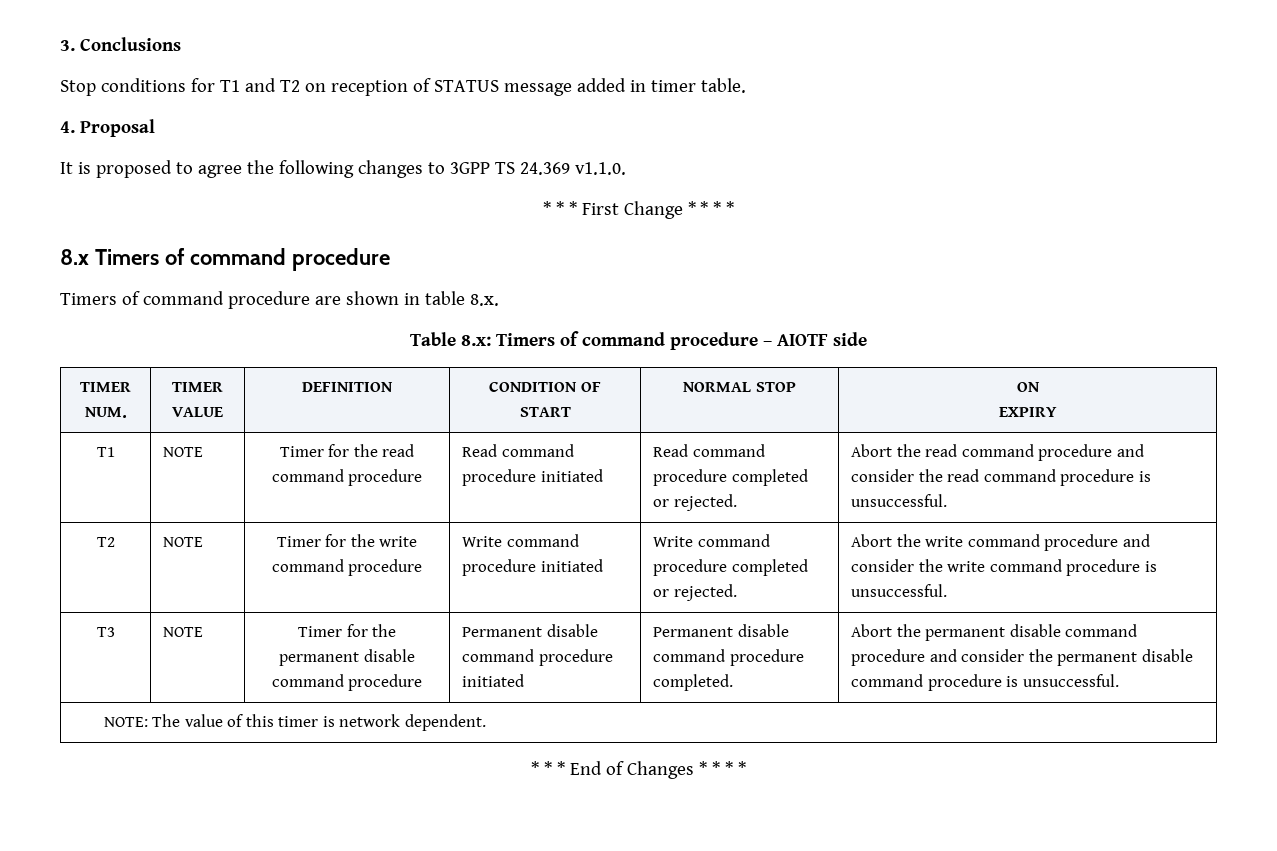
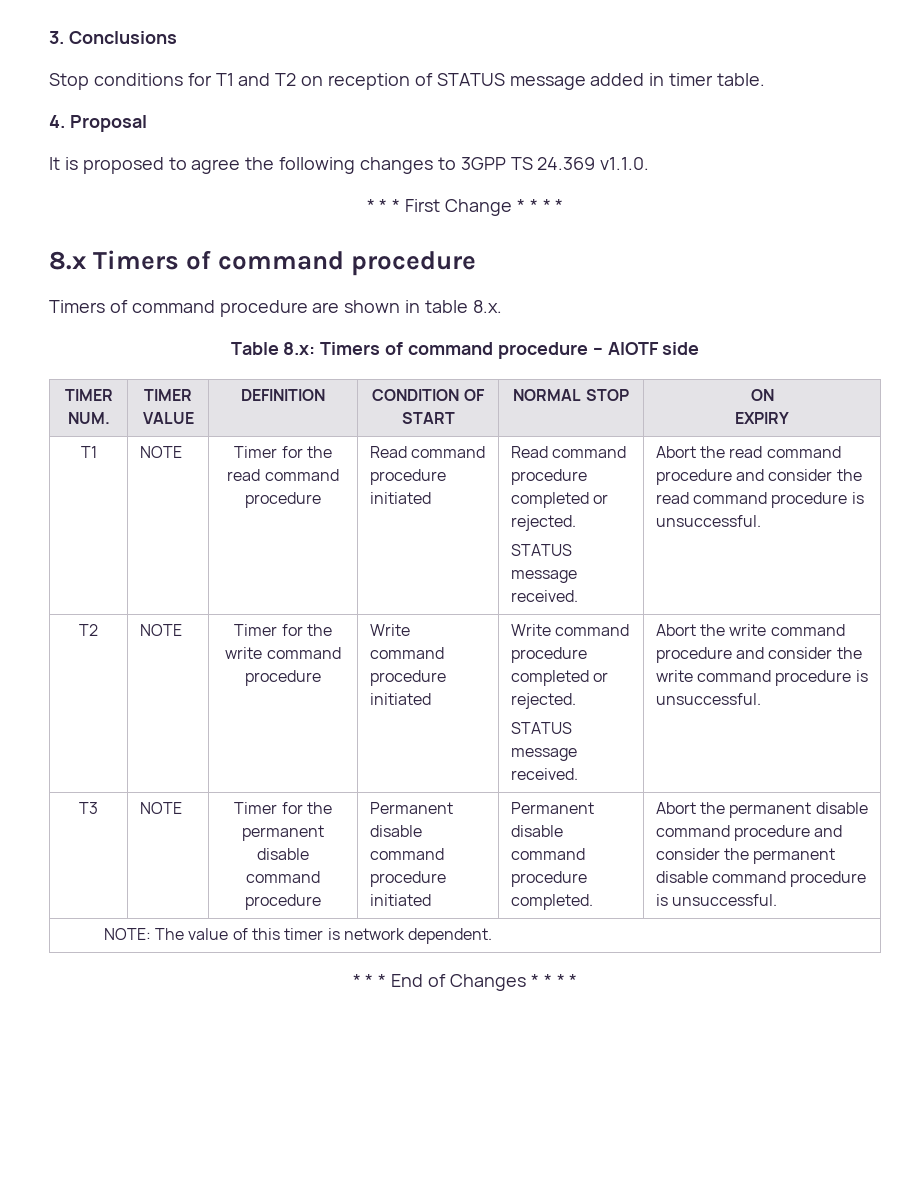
- T1 | NOTE | Timer for the read command procedure | Read command procedure initiated | Read command procedure completed or rejected. | Abort the read command procedure and consider the read command procedure is unsuccessful.
+ T1 | NOTE | Timer for the read command procedure | Read command procedure initiated | Read command procedure completed or rejected.
+ STATUS message received. | Abort the read command procedure and consider the read command procedure is unsuccessful.
- T2 | NOTE | Timer for the write command procedure | Write command procedure initiated | Write command procedure completed or rejected. | Abort the write command procedure and consider the write command procedure is unsuccessful.
+ T2 | NOTE | Timer for the write command procedure | Write command procedure initiated | Write command procedure completed or rejected.
+ STATUS message received. | Abort the write command procedure and consider the write command procedure is unsuccessful.

